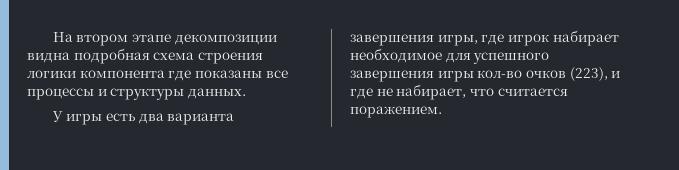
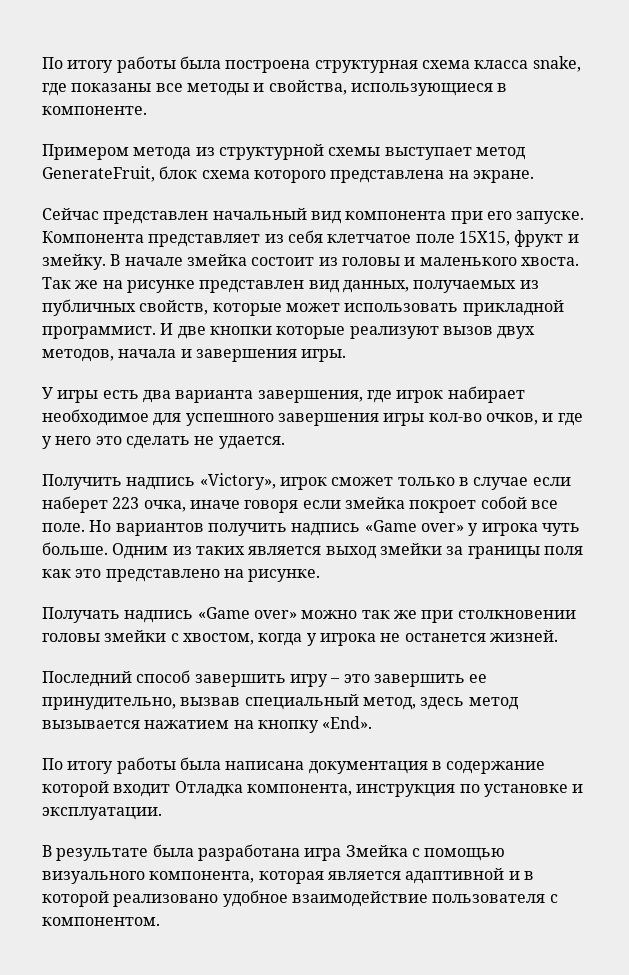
- На втором этапе декомпозиции видна подробная схема строения логики компонента где показаны все процессы и структуры данных.
+ По итогу работы была построена структурная схема класса snake, где показаны все методы и свойства, использующиеся в компоненте.
+ Примером метода из структурной схемы выступает метод GenerateFruit, блок схема которого представлена на экране.
+ Сейчас представлен начальный вид компонента при его запуске. Компонента представляет из себя клетчатое поле 15Х15, фрукт и змейку. В начале змейка состоит из головы и маленького хвоста. Так же на рисунке представлен вид данных, получаемых из публичных свойств, которые может использовать прикладной программист. И две кнопки которые реализуют вызов двух методов, начала и завершения игры.
- У игры есть два варианта завершения игры, где игрок набирает необходимое для успешного завершения игры кол-во очков (223), и где не набирает, что считается поражением.
+ У игры есть два варианта завершения, где игрок набирает необходимое для успешного завершения игры кол-во очков, и где у него это сделать не удается.
+ Получить надпись «Victory», игрок сможет только в случае если наберет 223 очка, иначе говоря если змейка покроет собой все поле. Но вариантов получить надпись «Game over» у игрока чуть больше. Одним из таких является выход змейки за границы поля как это представлено на рисунке.
+ Получать надпись «Game over» можно так же при столкновении головы змейки с хвостом, когда у игрока не останется жизней.
+ Последний способ завершить игру – это завершить ее принудительно, вызвав специальный метод, здесь метод вызывается нажатием на кнопку «End».
+ По итогу работы была написана документация в содержание которой входит Отладка компонента, инструкция по установке и эксплуатации.
+ В результате была разработана игра Змейка с помощью визуального компонента, которая является адаптивной и в которой реализовано удобное взаимодействие пользователя с компонентом.

